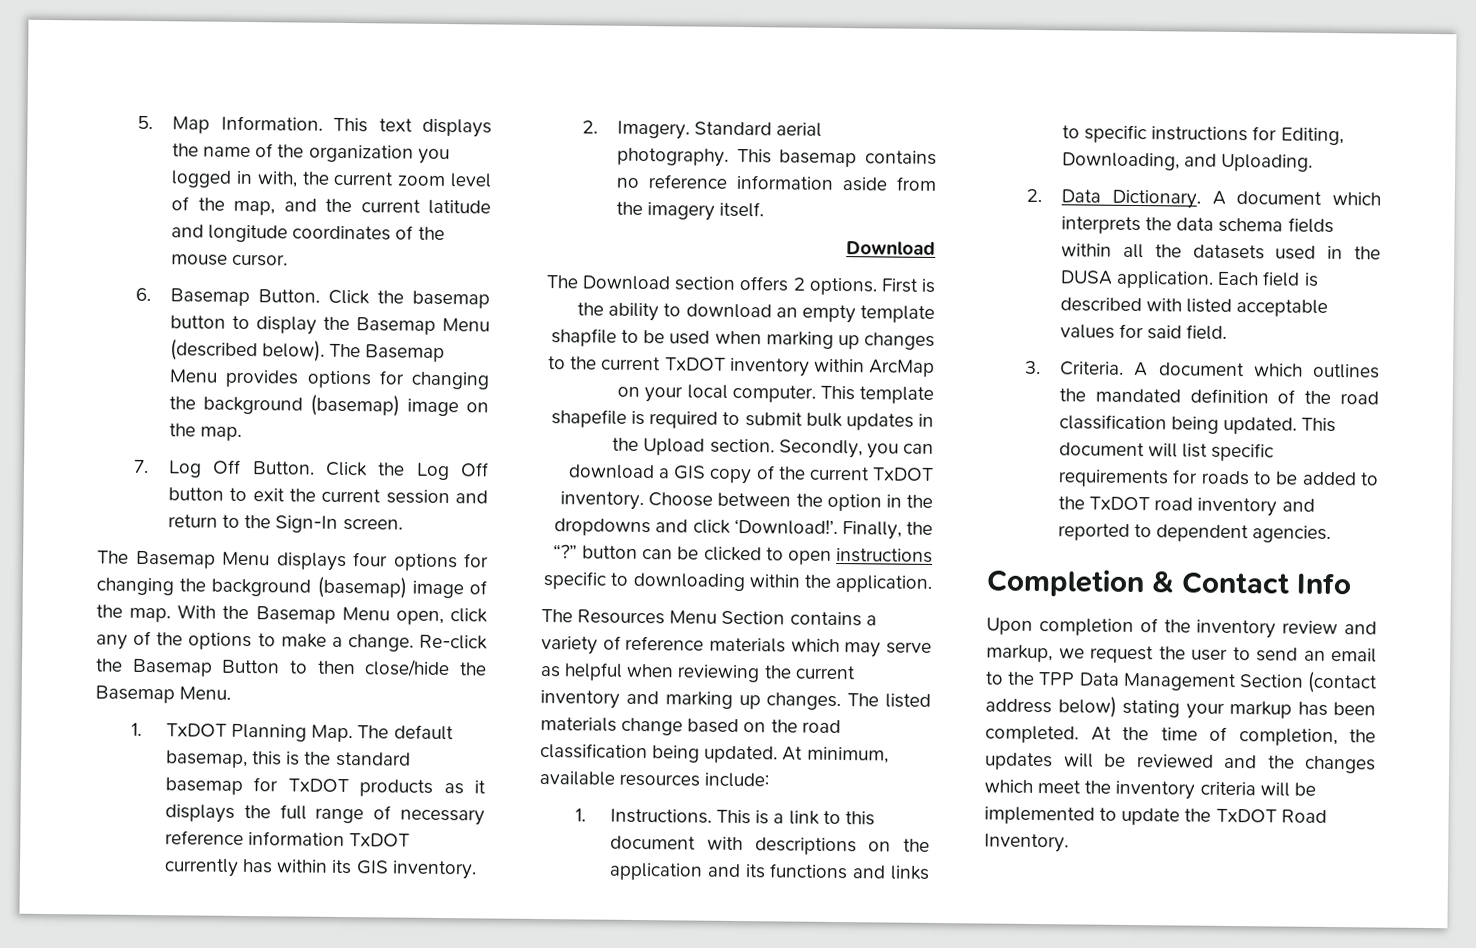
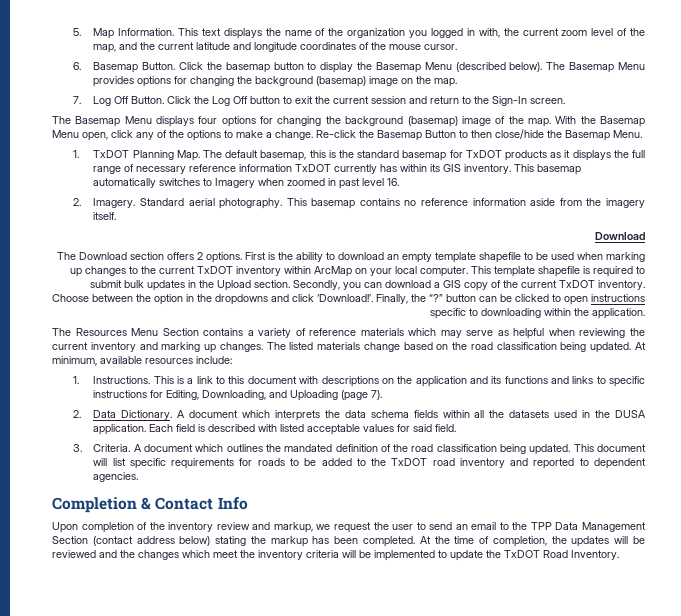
+ This basemap automatically switches to Imagery when zoomed in past level 16.
- First is the ability to download an empty template shapfile to be used when marking up changes to the current TxDOT inventory within ArcMap on your local computer.
+ First is the ability to download an empty template shapefile to be used when marking up changes to the current TxDOT inventory within ArcMap on your local computer.
- This is a link to this document with descriptions on the application and its functions and links to specific instructions for Editing, Downloading, and Uploading.
+ This is a link to this document with descriptions on the application and its functions and links to specific instructions for Editing, Downloading, and Uploading (page 7).
- Upon completion of the inventory review and markup, we request the user to send an email to the TPP Data Management Section (contact address below) stating your markup has been completed.
+ Upon completion of the inventory review and markup, we request the user to send an email to the TPP Data Management Section (contact address below) stating the markup has been completed.

